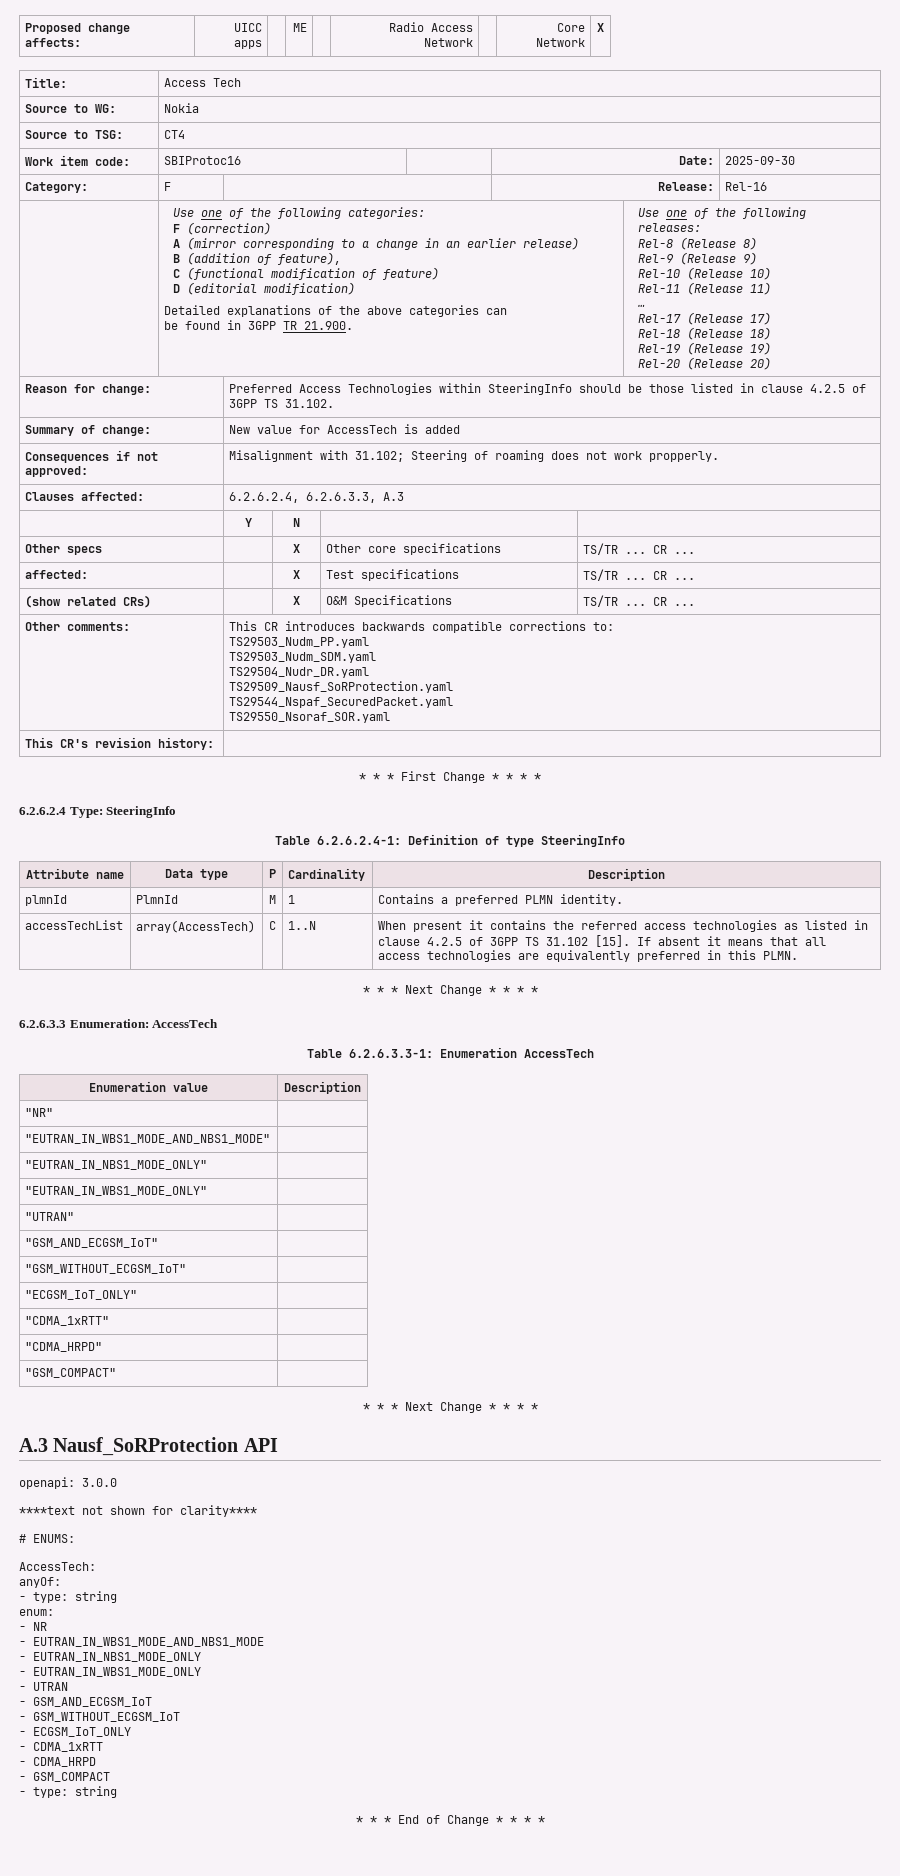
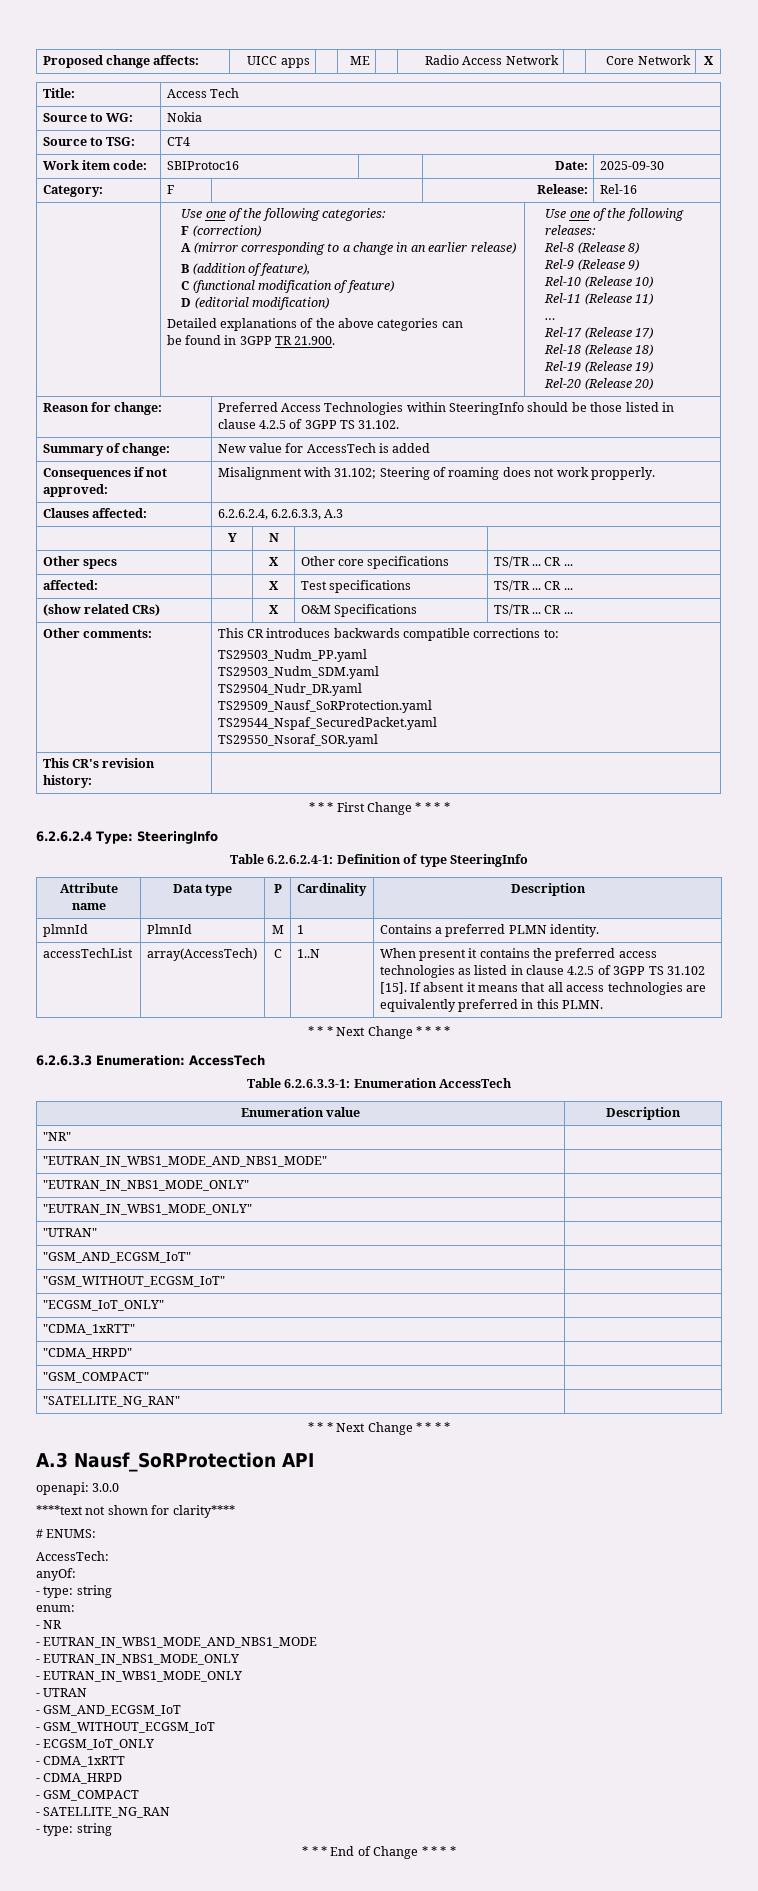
- accessTechList | array(AccessTech) | C | 1..N | When present it contains the referred access technologies as listed in clause 4.2.5 of 3GPP TS 31.102 [15]. If absent it means that all access technologies are equivalently preferred in this PLMN.
+ accessTechList | array(AccessTech) | C | 1..N | When present it contains the preferred access technologies as listed in clause 4.2.5 of 3GPP TS 31.102 [15]. If absent it means that all access technologies are equivalently preferred in this PLMN.
+ "SATELLITE_NG_RAN" |
+ - SATELLITE_NG_RAN

